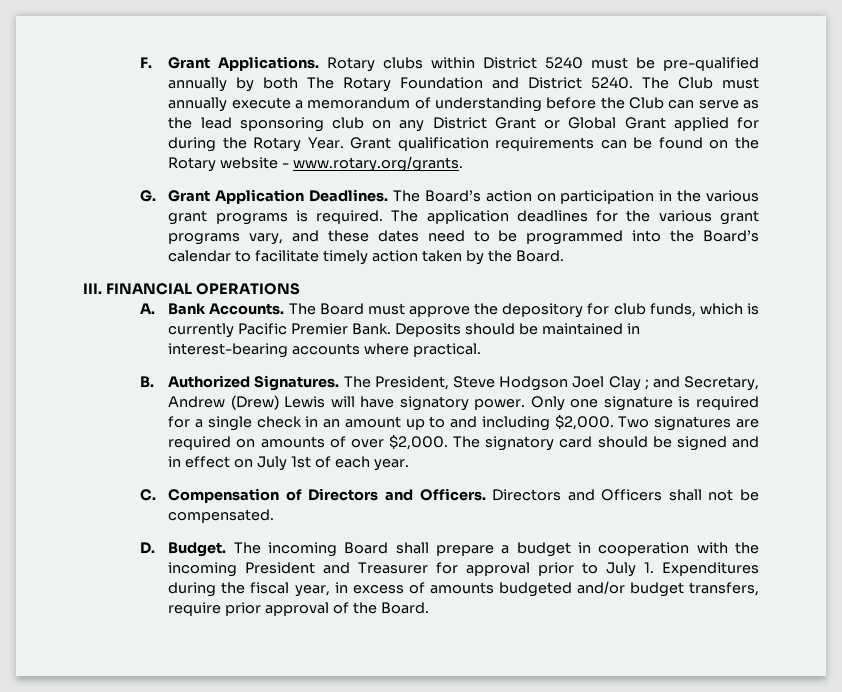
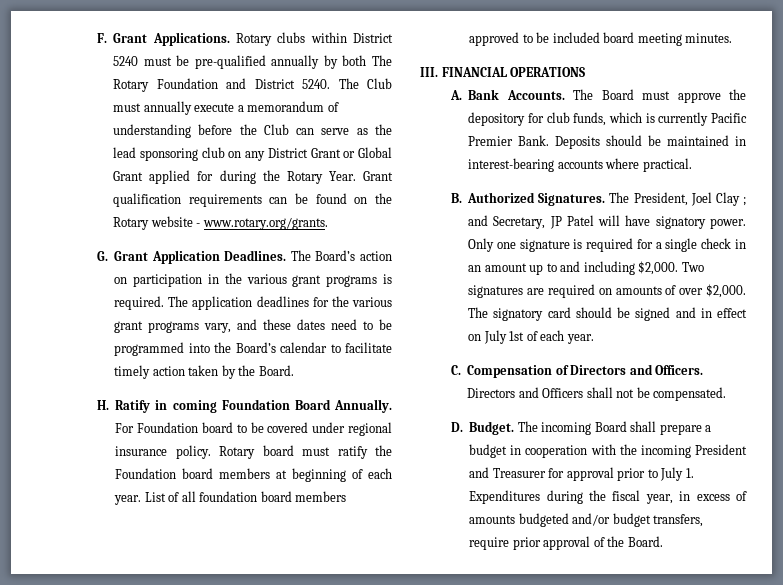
+ H. Ratify in coming Foundation Board Annually. For Foundation board to be covered under regional insurance policy. Rotary board must ratify the Foundation board members at beginning of each year. List of all foundation board members approved to be included board meeting minutes.
- The President, Steve Hodgson Joel Clay ; and Secretary, Andrew (Drew) Lewis will have signatory power.
+ The President, Joel Clay ; and Secretary, JP Patel will have signatory power.

